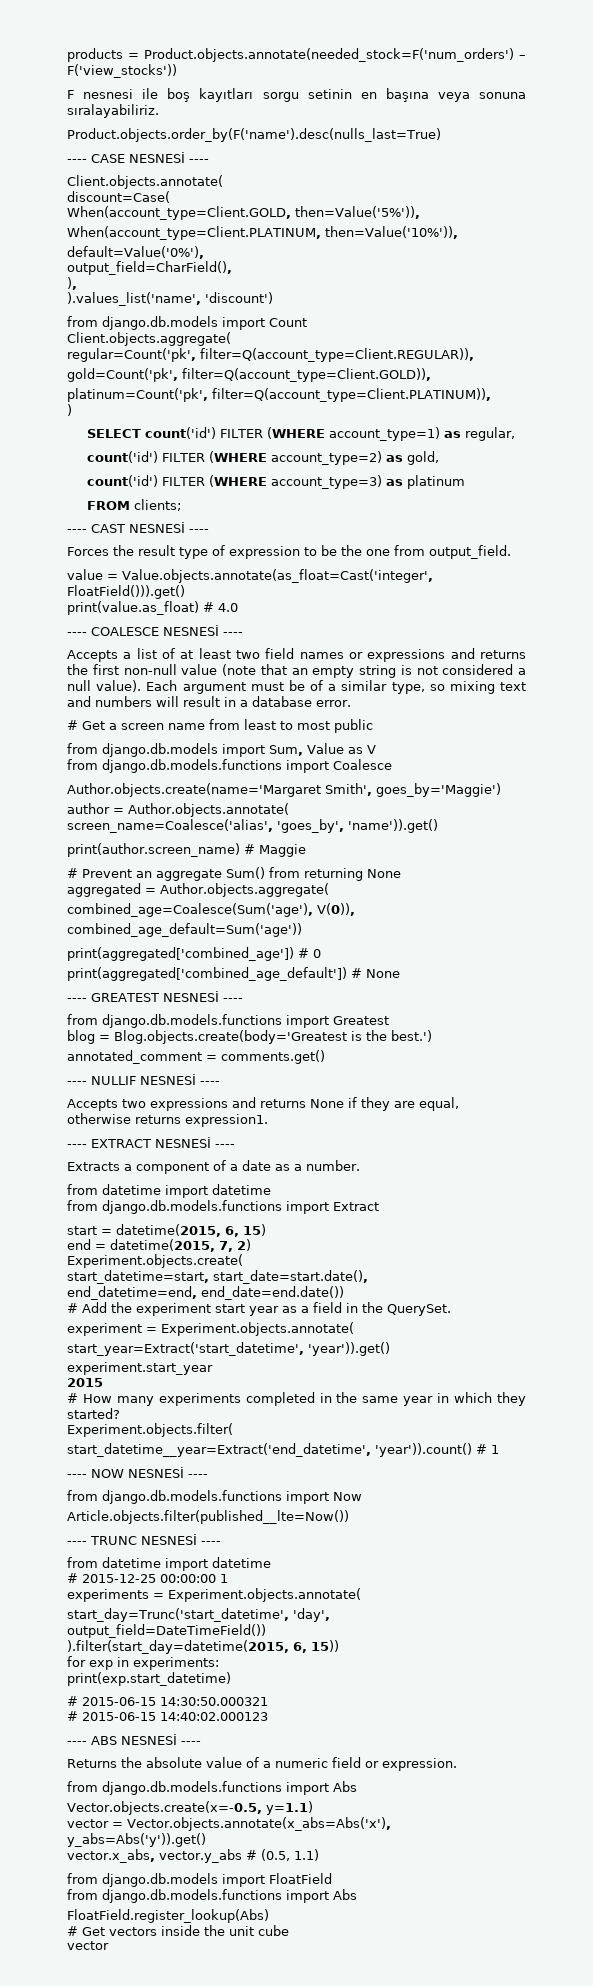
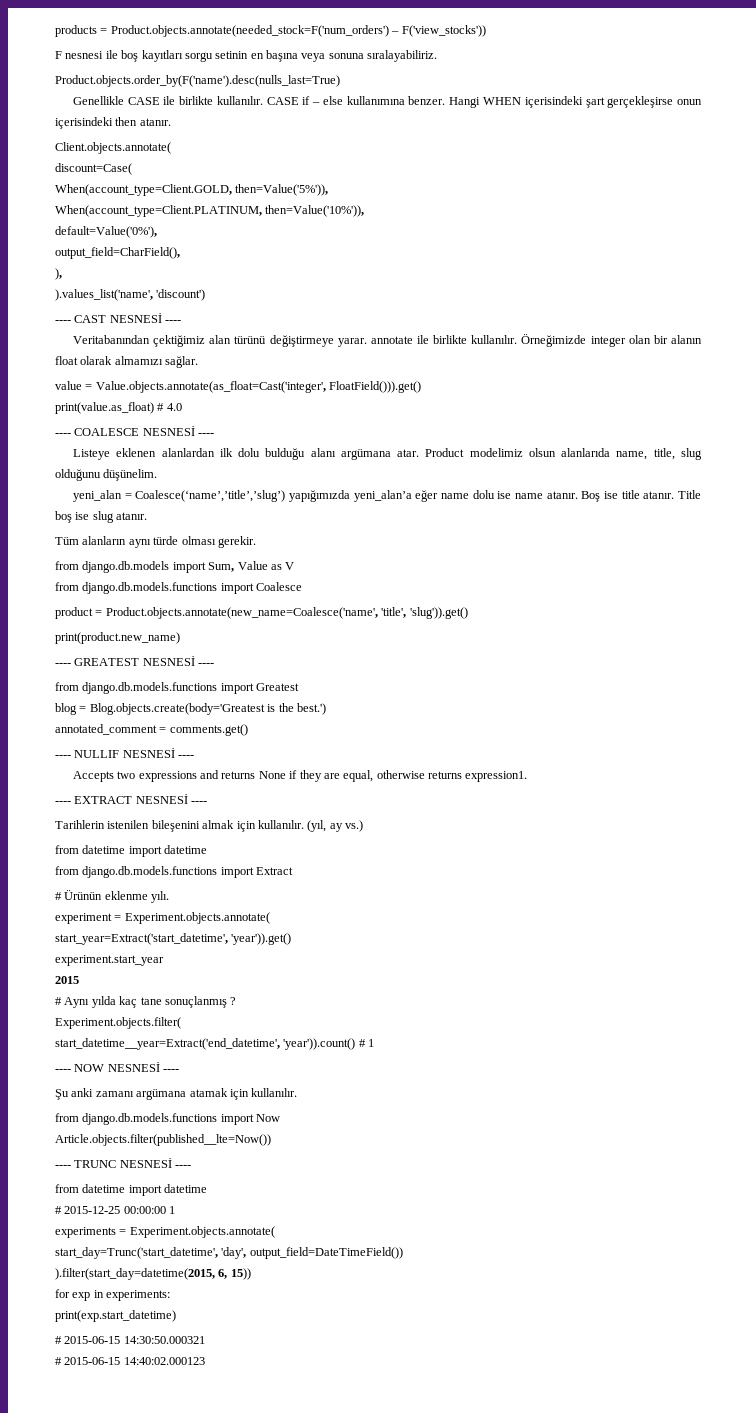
- ---- CASE NESNESİ ----
+ Genellikle CASE ile birlikte kullanılır. CASE if – else kullanımına benzer. Hangi WHEN içerisindeki şart gerçekleşirse onun içerisindeki then atanır.
- from django.db.models import Count
- Client.objects.aggregate(
- regular=Count('pk', filter=Q(account_type=Client.REGULAR)),
- gold=Count('pk', filter=Q(account_type=Client.GOLD)),
- platinum=Count('pk', filter=Q(account_type=Client.PLATINUM)),
- )
- SELECT count('id') FILTER (WHERE account_type=1) as regular,
- count('id') FILTER (WHERE account_type=2) as gold,
- count('id') FILTER (WHERE account_type=3) as platinum
- FROM clients;
  ---- CAST NESNESİ ----
- Forces the result type of expression to be the one from output_field.
+ Veritabanından çektiğimiz alan türünü değiştirmeye yarar. annotate ile birlikte kullanılır. Örneğimizde integer olan bir alanın float olarak almamızı sağlar.
- Accepts a list of at least two field names or expressions and returns the first non-null value (note that an empty string is not considered a null value). Each argument must be of a similar type, so mixing text and numbers will result in a database error.
- # Get a screen name from least to most public
+ Listeye eklenen alanlardan ilk dolu bulduğu alanı argümana atar. Product modelimiz olsun alanlarıda name, title, slug olduğunu düşünelim.
+ yeni_alan = Coalesce(‘name’,’title’,’slug’) yapığımızda yeni_alan’a eğer name dolu ise name atanır. Boş ise title atanır. Title boş ise slug atanır.
+ Tüm alanların aynı türde olması gerekir.
- Author.objects.create(name='Margaret Smith', goes_by='Maggie')
- author = Author.objects.annotate(
- screen_name=Coalesce('alias', 'goes_by', 'name')).get()
- print(author.screen_name) # Maggie
- # Prevent an aggregate Sum() from returning None
- aggregated = Author.objects.aggregate(
- combined_age=Coalesce(Sum('age'), V(0)),
- combined_age_default=Sum('age'))
- print(aggregated['combined_age']) # 0
- print(aggregated['combined_age_default']) # None
+ product = Product.objects.annotate(new_name=Coalesce('name', 'title', 'slug')).get()
+ print(product.new_name)
- Extracts a component of a date as a number.
+ Tarihlerin istenilen bileşenini almak için kullanılır. (yıl, ay vs.)
- start = datetime(2015, 6, 15)
- end = datetime(2015, 7, 2)
- Experiment.objects.create(
- start_datetime=start, start_date=start.date(),
- end_datetime=end, end_date=end.date())
- # Add the experiment start year as a field in the QuerySet.
+ # Ürünün eklenme yılı.
- # How many experiments completed in the same year in which they started?
+ # Aynı yılda kaç tane sonuçlanmış ?
+ Şu anki zamanı argümana atamak için kullanılır.
- ---- ABS NESNESİ ----
- Returns the absolute value of a numeric field or expression.
- from django.db.models.functions import Abs
- Vector.objects.create(x=-0.5, y=1.1)
- vector = Vector.objects.annotate(x_abs=Abs('x'), y_abs=Abs('y')).get()
- vector.x_abs, vector.y_abs # (0.5, 1.1)
- from django.db.models import FloatField
- from django.db.models.functions import Abs
- FloatField.register_lookup(Abs)
- # Get vectors inside the unit cube
- vector

